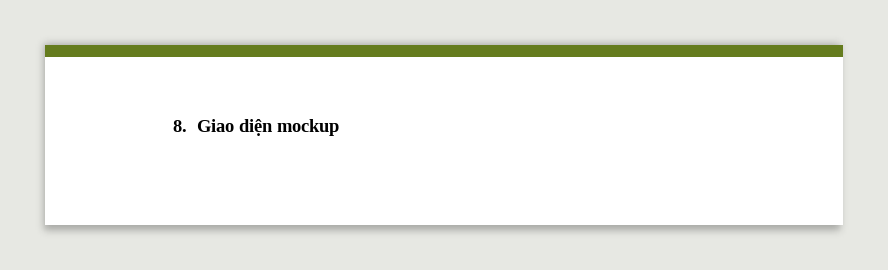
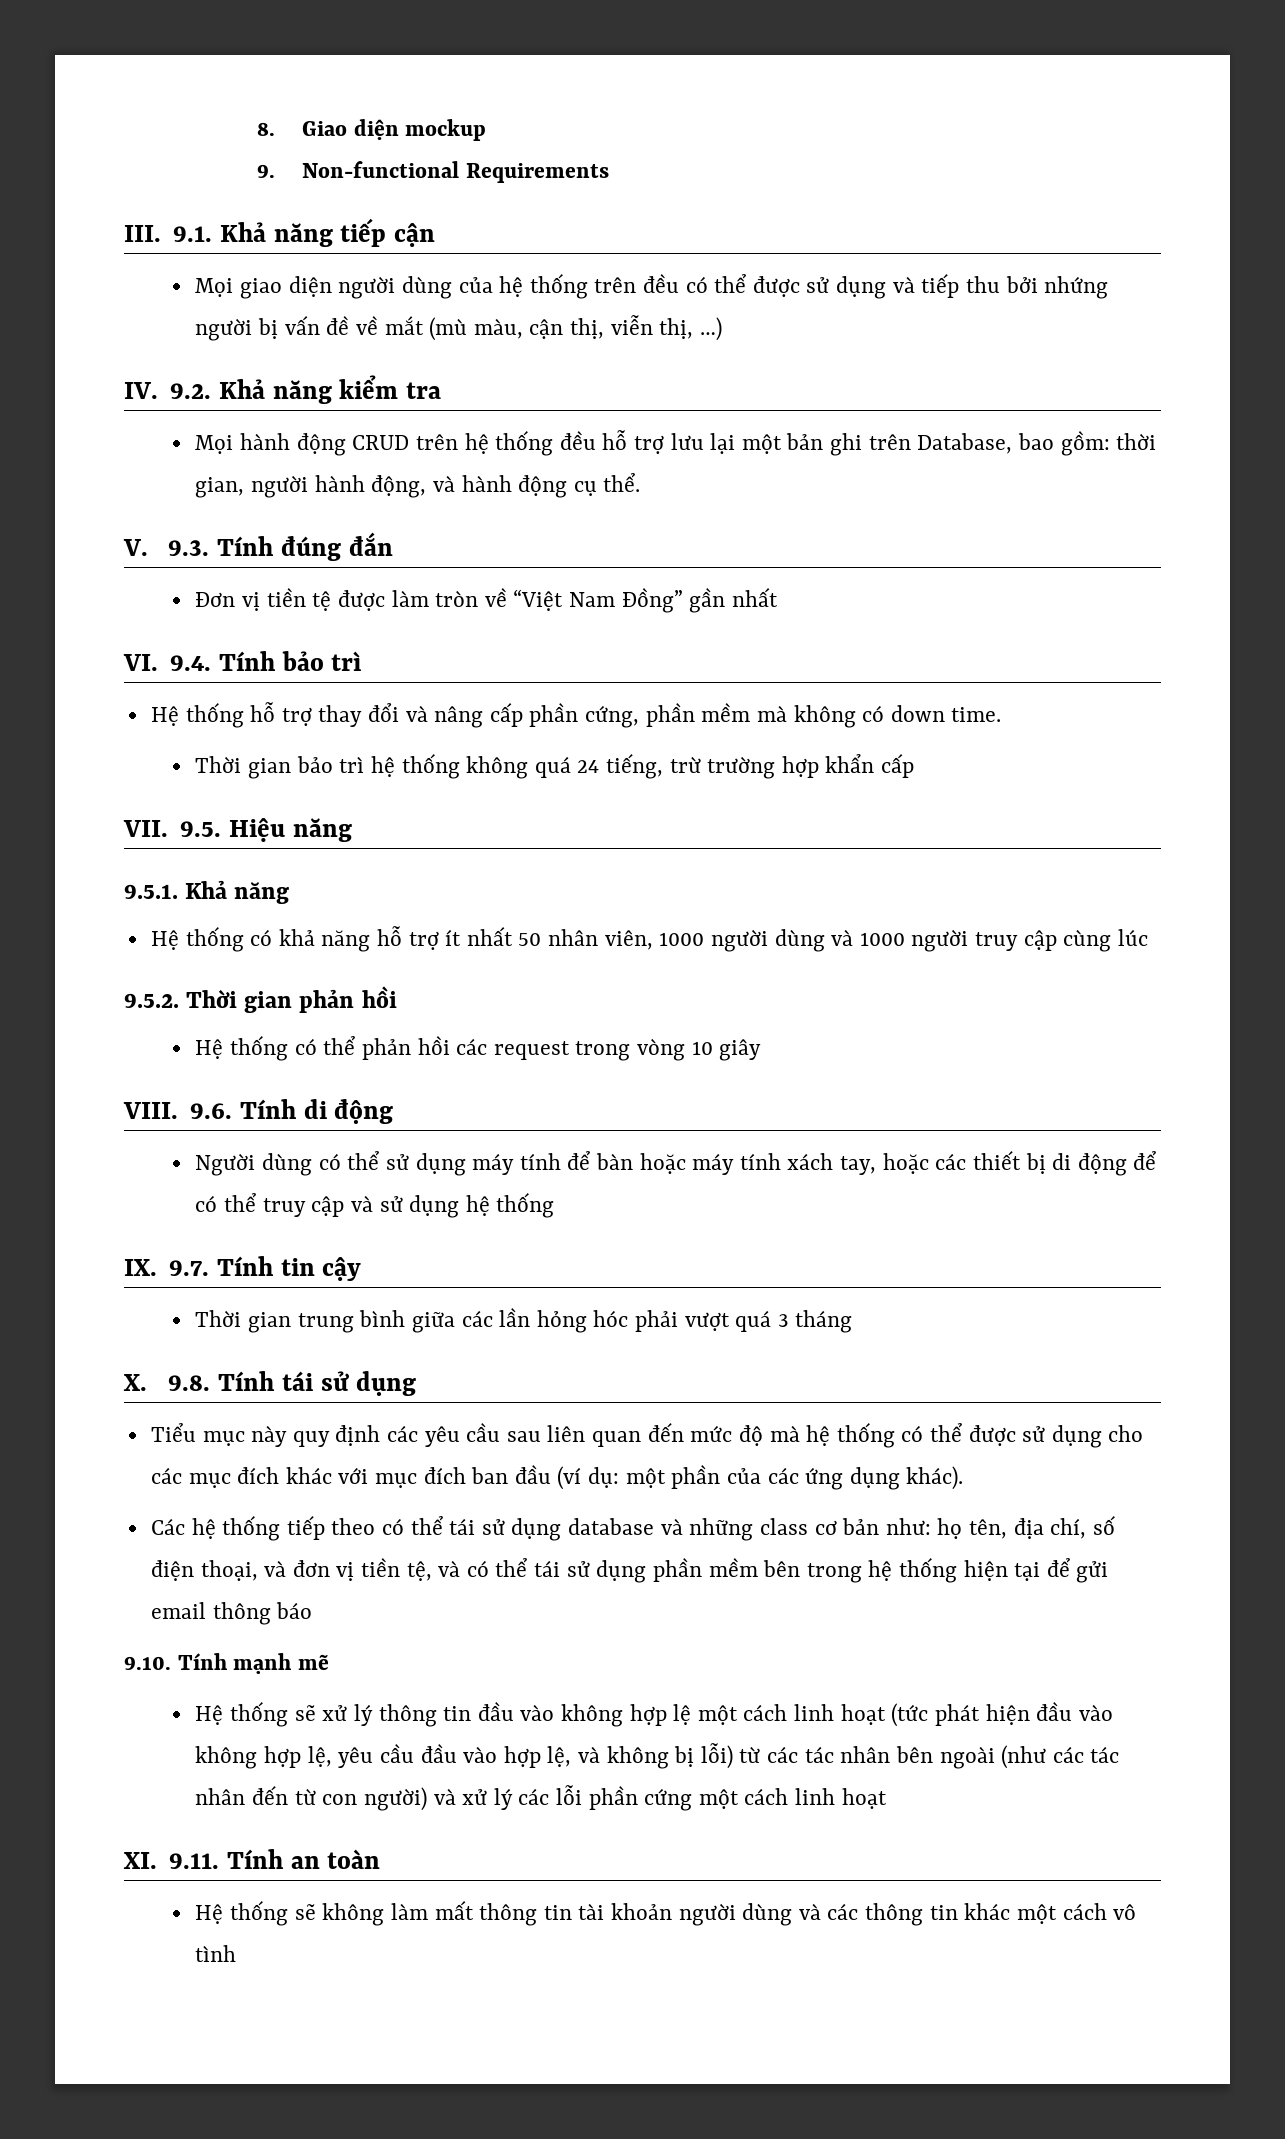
+ 9. Non-functional Requirements
+ III. 9.1. Khả năng tiếp cận
+ Mọi giao diện người dùng của hệ thống trên đều có thể được sử dụng và tiếp thu bởi nhứng người bị vấn đề về mắt (mù màu, cận thị, viễn thị, …)
+ IV. 9.2. Khả năng kiểm tra
+ Mọi hành động CRUD trên hệ thống đều hỗ trợ lưu lại một bản ghi trên Database, bao gồm: thời gian, người hành động, và hành động cụ thể.
+ V. 9.3. Tính đúng đắn
+ Đơn vị tiền tệ được làm tròn về “Việt Nam Đồng” gần nhất
+ VI. 9.4. Tính bảo trì
+ Hệ thống hỗ trợ thay đổi và nâng cấp phần cứng, phần mềm mà không có down time.
+ Thời gian bảo trì hệ thống không quá 24 tiếng, trừ trường hợp khẩn cấp
+ VII. 9.5. Hiệu năng
+ 9.5.1. Khả năng
+ Hệ thống có khả năng hỗ trợ ít nhất 50 nhân viên, 1000 người dùng và 1000 người truy cập cùng lúc
+ 9.5.2. Thời gian phản hồi
+ Hệ thống có thể phản hồi các request trong vòng 10 giây
+ VIII. 9.6. Tính di động
+ Người dùng có thể sử dụng máy tính để bàn hoặc máy tính xách tay, hoặc các thiết bị di động để có thể truy cập và sử dụng hệ thống
+ IX. 9.7. Tính tin cậy
+ Thời gian trung bình giữa các lần hỏng hóc phải vượt quá 3 tháng
+ X. 9.8. Tính tái sử dụng
+ Tiểu mục này quy định các yêu cầu sau liên quan đến mức độ mà hệ thống có thể được sử dụng cho các mục đích khác với mục đích ban đầu (ví dụ: một phần của các ứng dụng khác).
+ Các hệ thống tiếp theo có thể tái sử dụng database và những class cơ bản như: họ tên, địa chí, số điện thoại, và đơn vị tiền tệ, và có thể tái sử dụng phần mềm bên trong hệ thống hiện tại để gửi email thông báo
+ 9.10. Tính mạnh mẽ
+ Hệ thống sẽ xử lý thông tin đầu vào không hợp lệ một cách linh hoạt (tức phát hiện đầu vào không hợp lệ, yêu cầu đầu vào hợp lệ, và không bị lỗi) từ các tác nhân bên ngoài (như các tác nhân đến từ con người) và xử lý các lỗi phần cứng một cách linh hoạt
+ XI. 9.11. Tính an toàn
+ Hệ thống sẽ không làm mất thông tin tài khoản người dùng và các thông tin khác một cách vô tình

